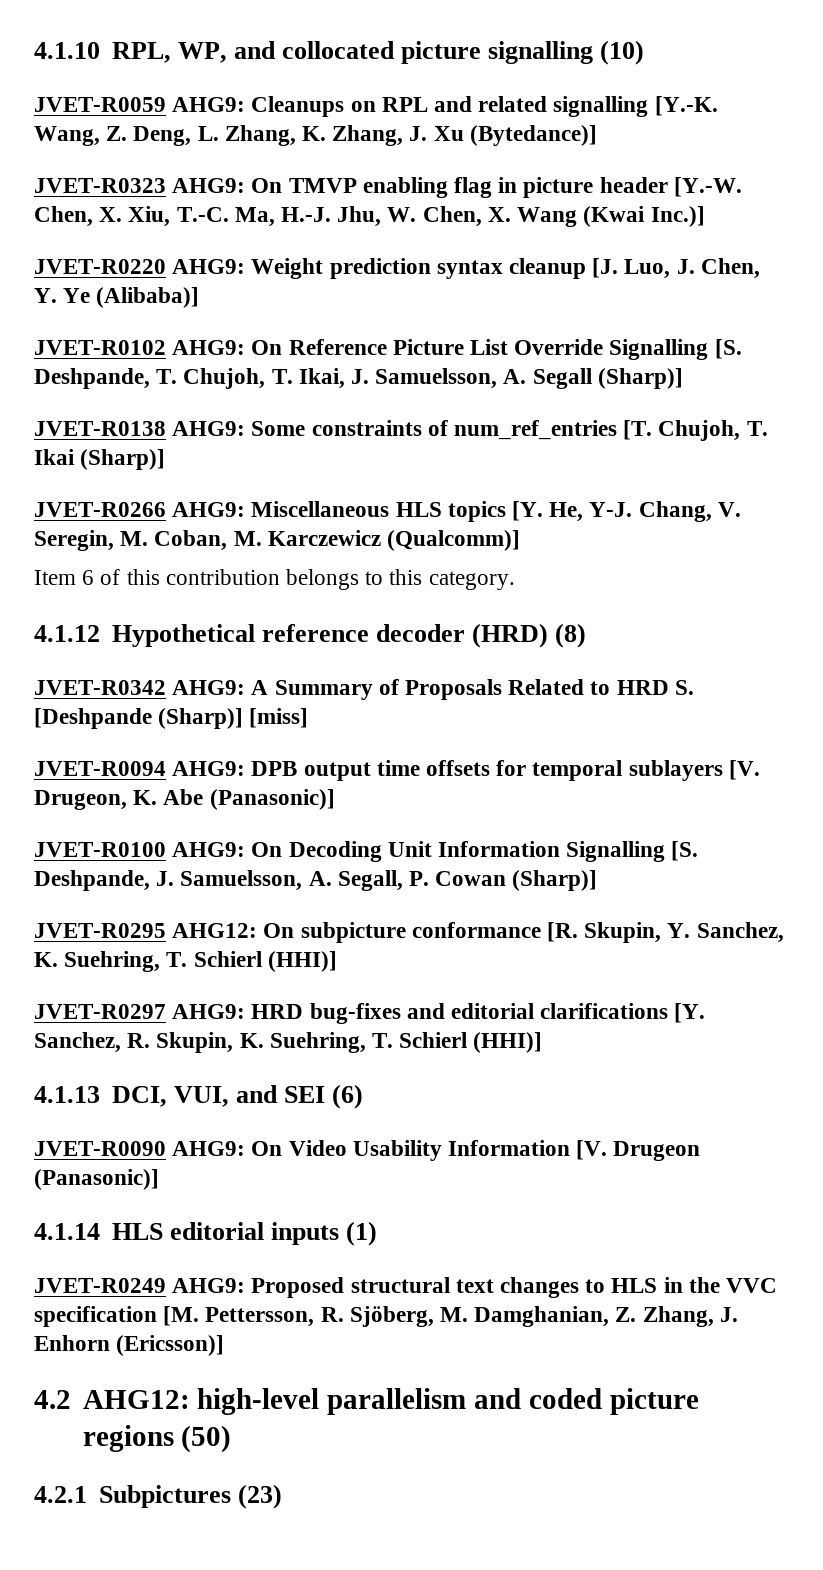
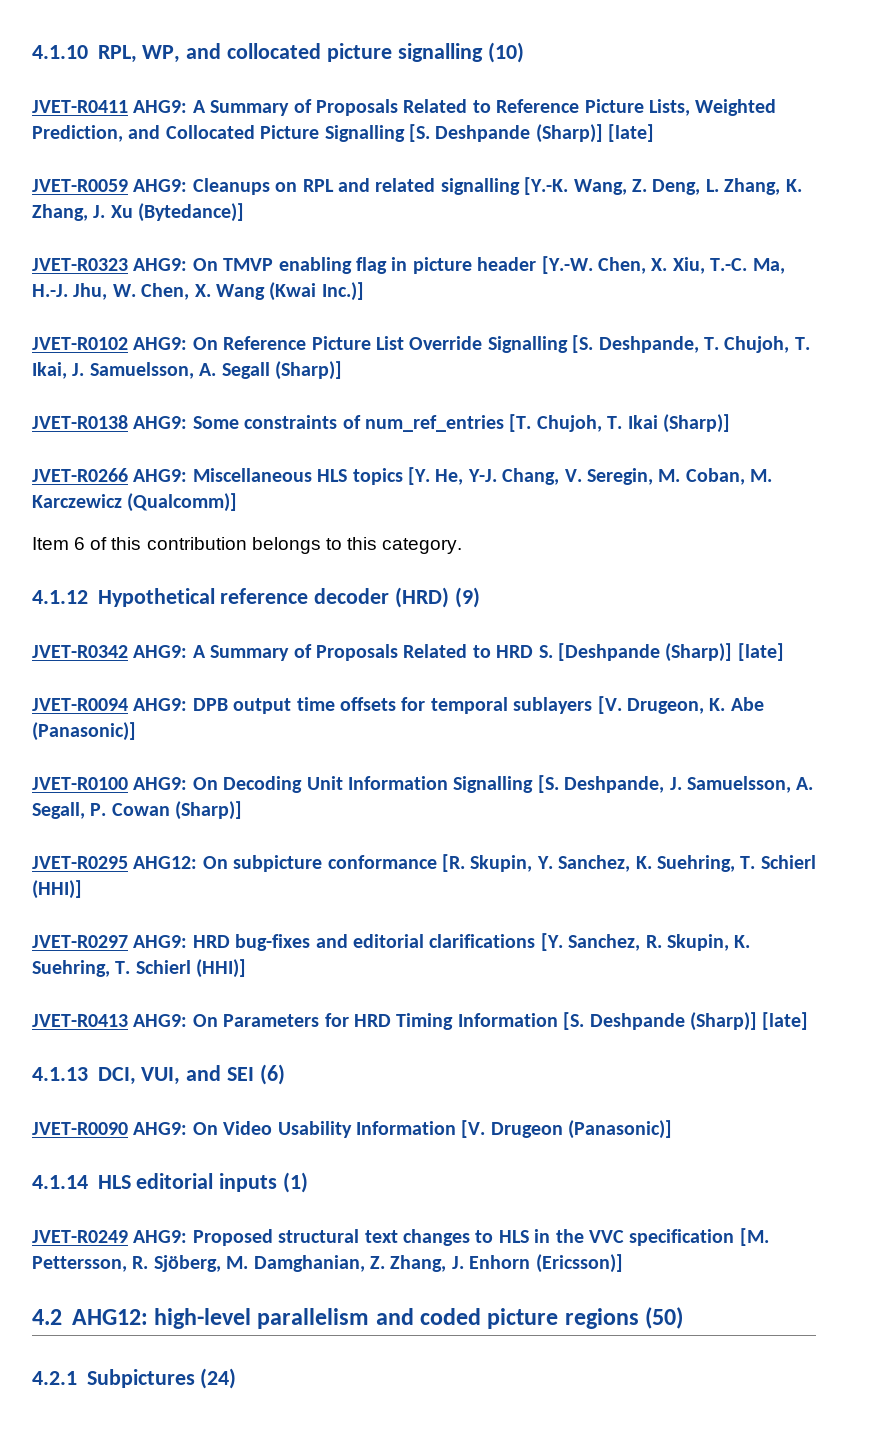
+ JVET-R0411 AHG9: A Summary of Proposals Related to Reference Picture Lists, Weighted Prediction, and Collocated Picture Signalling [S. Deshpande (Sharp)] [late]
- JVET-R0220 AHG9: Weight prediction syntax cleanup [J. Luo, J. Chen, Y. Ye (Alibaba)]
- 4.1.12 Hypothetical reference decoder (HRD) (8)
+ 4.1.12 Hypothetical reference decoder (HRD) (9)
- JVET-R0342 AHG9: A Summary of Proposals Related to HRD S. [Deshpande (Sharp)] [miss]
+ JVET-R0342 AHG9: A Summary of Proposals Related to HRD S. [Deshpande (Sharp)] [late]
+ JVET-R0413 AHG9: On Parameters for HRD Timing Information [S. Deshpande (Sharp)] [late]
- 4.2.1 Subpictures (23)
+ 4.2.1 Subpictures (24)

